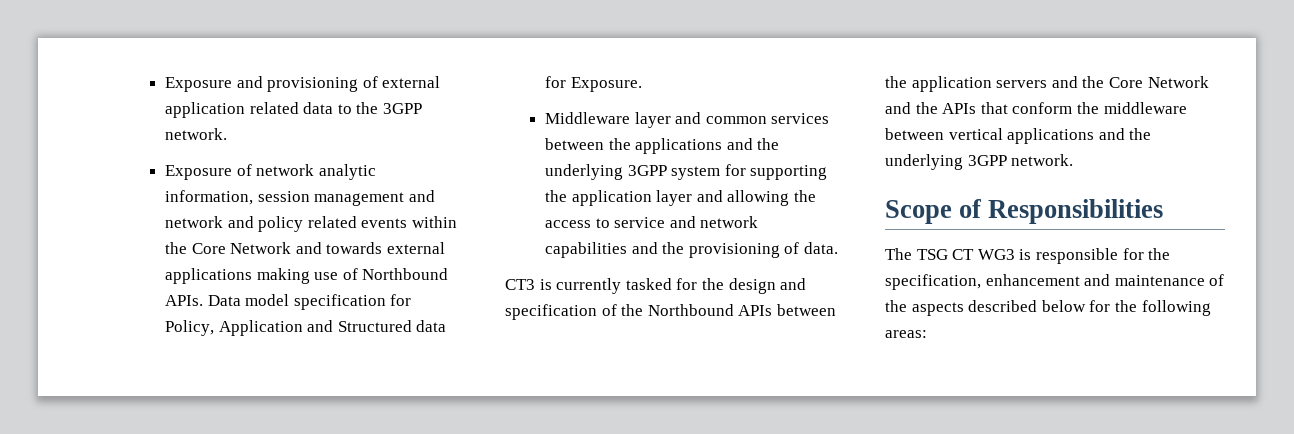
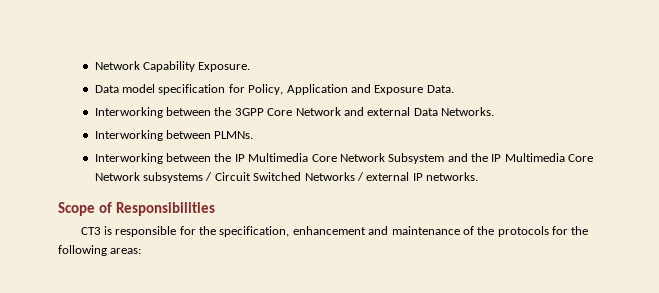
- Exposure and provisioning of external application related data to the 3GPP network.
- Exposure of network analytic information, session management and network and policy related events within the Core Network and towards external applications making use of Northbound APIs. Data model specification for Policy, Application and Structured data for Exposure.
- Middleware layer and common services between the applications and the underlying 3GPP system for supporting the application layer and allowing the access to service and network capabilities and the provisioning of data.
- CT3 is currently tasked for the design and specification of the Northbound APIs between the application servers and the Core Network and the APIs that conform the middleware between vertical applications and the underlying 3GPP network.
+ Network Capability Exposure.
+ Data model specification for Policy, Application and Exposure Data.
+ Interworking between the 3GPP Core Network and external Data Networks.
+ Interworking between PLMNs.
+ Interworking between the IP Multimedia Core Network Subsystem and the IP Multimedia Core Network subsystems / Circuit Switched Networks / external IP networks.
- The TSG CT WG3 is responsible for the specification, enhancement and maintenance of the aspects described below for the following areas:
+ CT3 is responsible for the specification, enhancement and maintenance of the protocols for the following areas:

